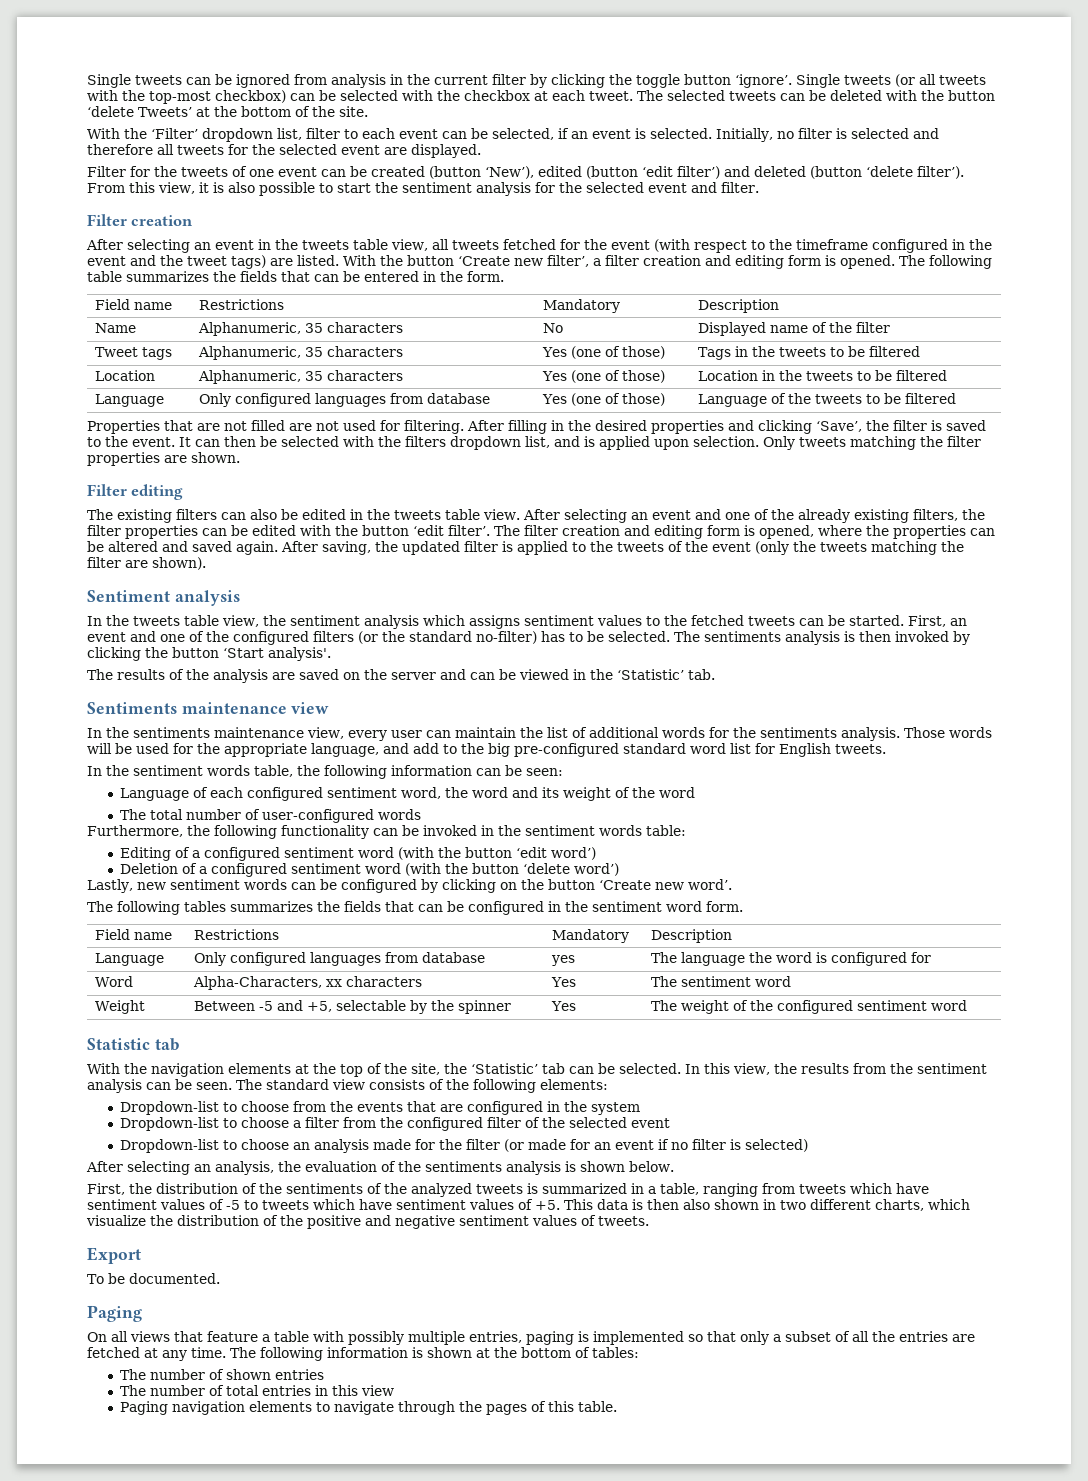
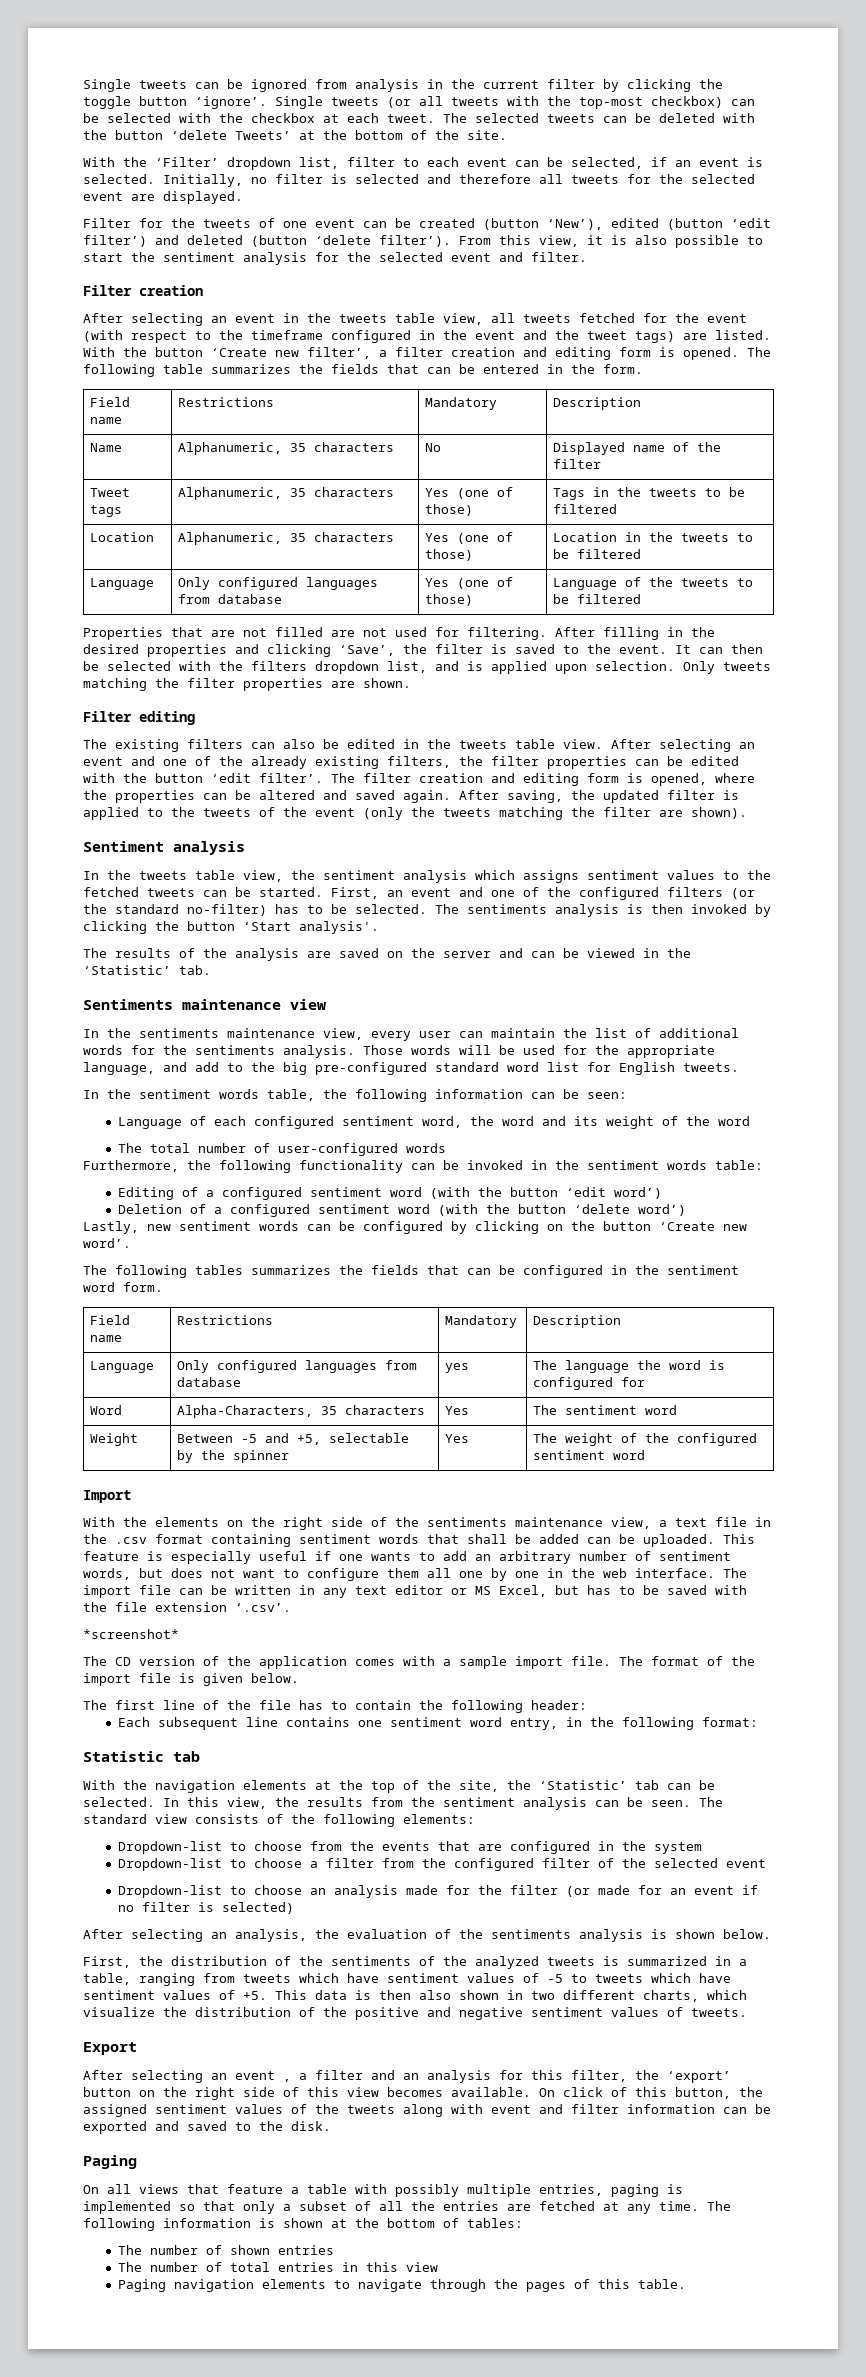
- Word | Alpha-Characters, xx characters | Yes | The sentiment word
+ Word | Alpha-Characters, 35 characters | Yes | The sentiment word
+ Import
+ With the elements on the right side of the sentiments maintenance view, a text file in the .csv format containing sentiment words that shall be added can be uploaded. This feature is especially useful if one wants to add an arbitrary number of sentiment words, but does not want to configure them all one by one in the web interface. The import file can be written in any text editor or MS Excel, but has to be saved with the file extension ‘.csv’.
+ *screenshot*
+ The CD version of the application comes with a sample import file. The format of the import file is given below.
+ The first line of the file has to contain the following header:
+ Each subsequent line contains one sentiment word entry, in the following format:
- To be documented.
+ After selecting an event , a filter and an analysis for this filter, the ‘export’ button on the right side of this view becomes available. On click of this button, the assigned sentiment values of the tweets along with event and filter information can be exported and saved to the disk.

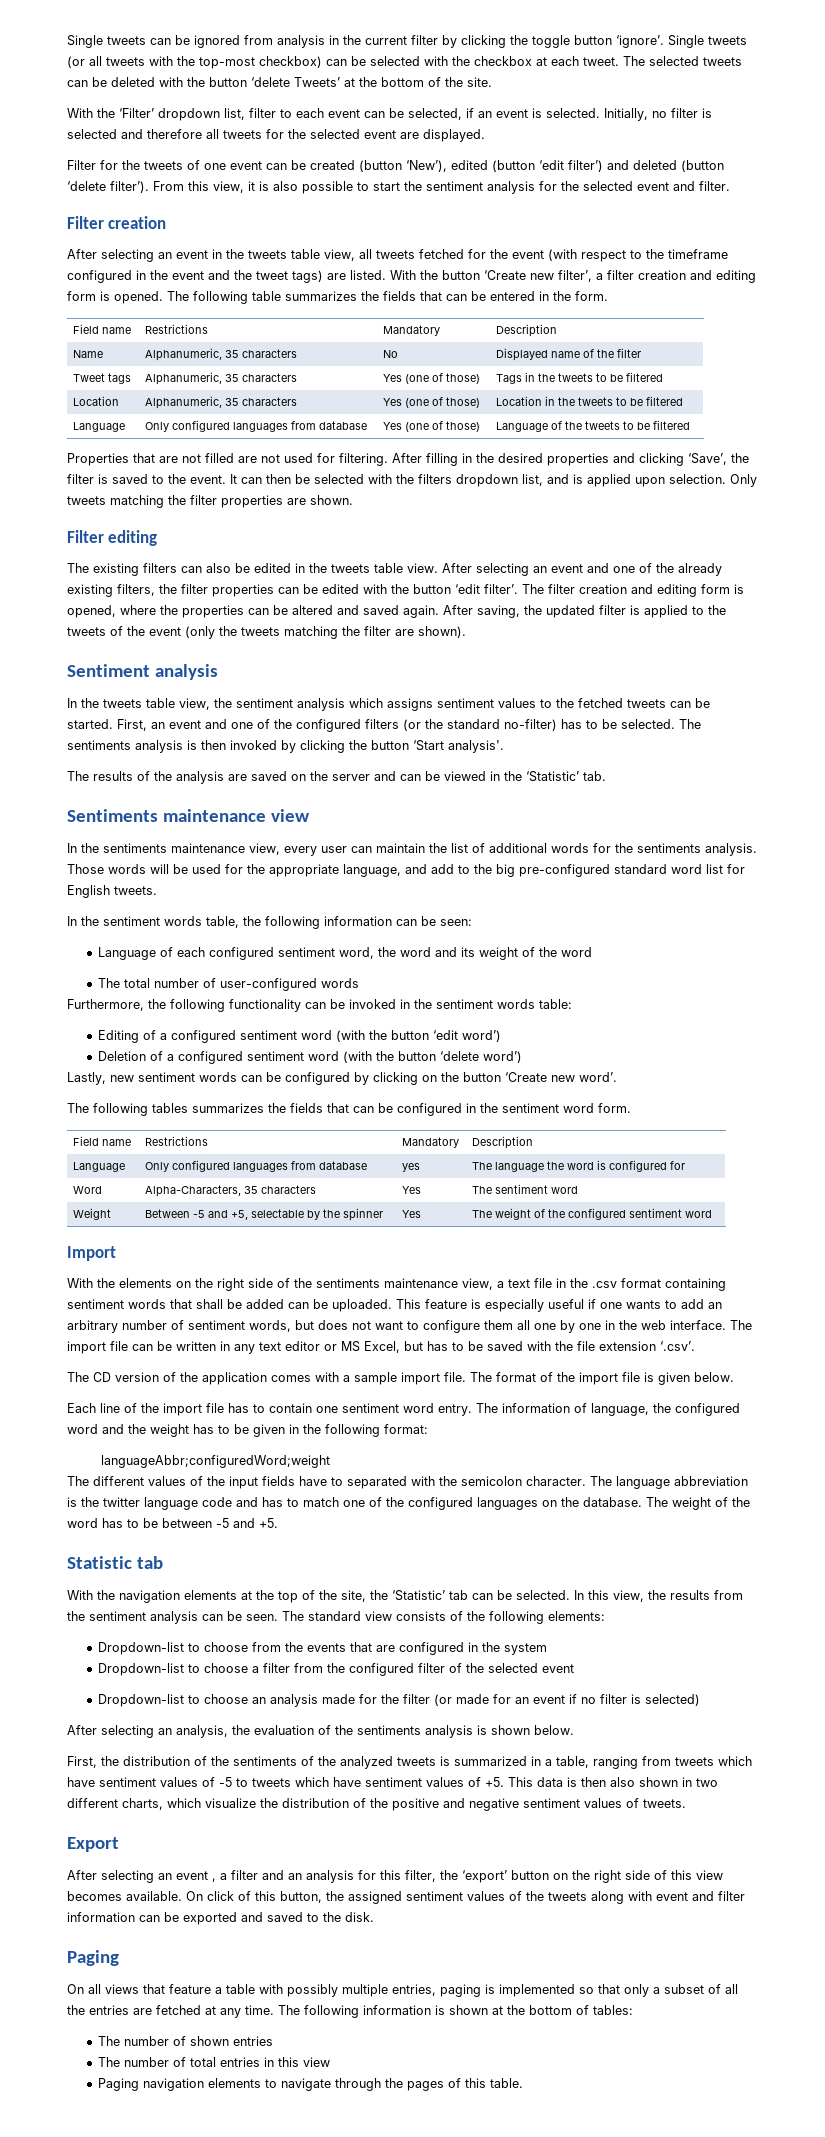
- *screenshot*
- The first line of the file has to contain the following header:
- Each subsequent line contains one sentiment word entry, in the following format:
+ Each line of the import file has to contain one sentiment word entry. The information of language, the configured word and the weight has to be given in the following format:
+ languageAbbr;configuredWord;weight
+ The different values of the input fields have to separated with the semicolon character. The language abbreviation is the twitter language code and has to match one of the configured languages on the database. The weight of the word has to be between -5 and +5.

